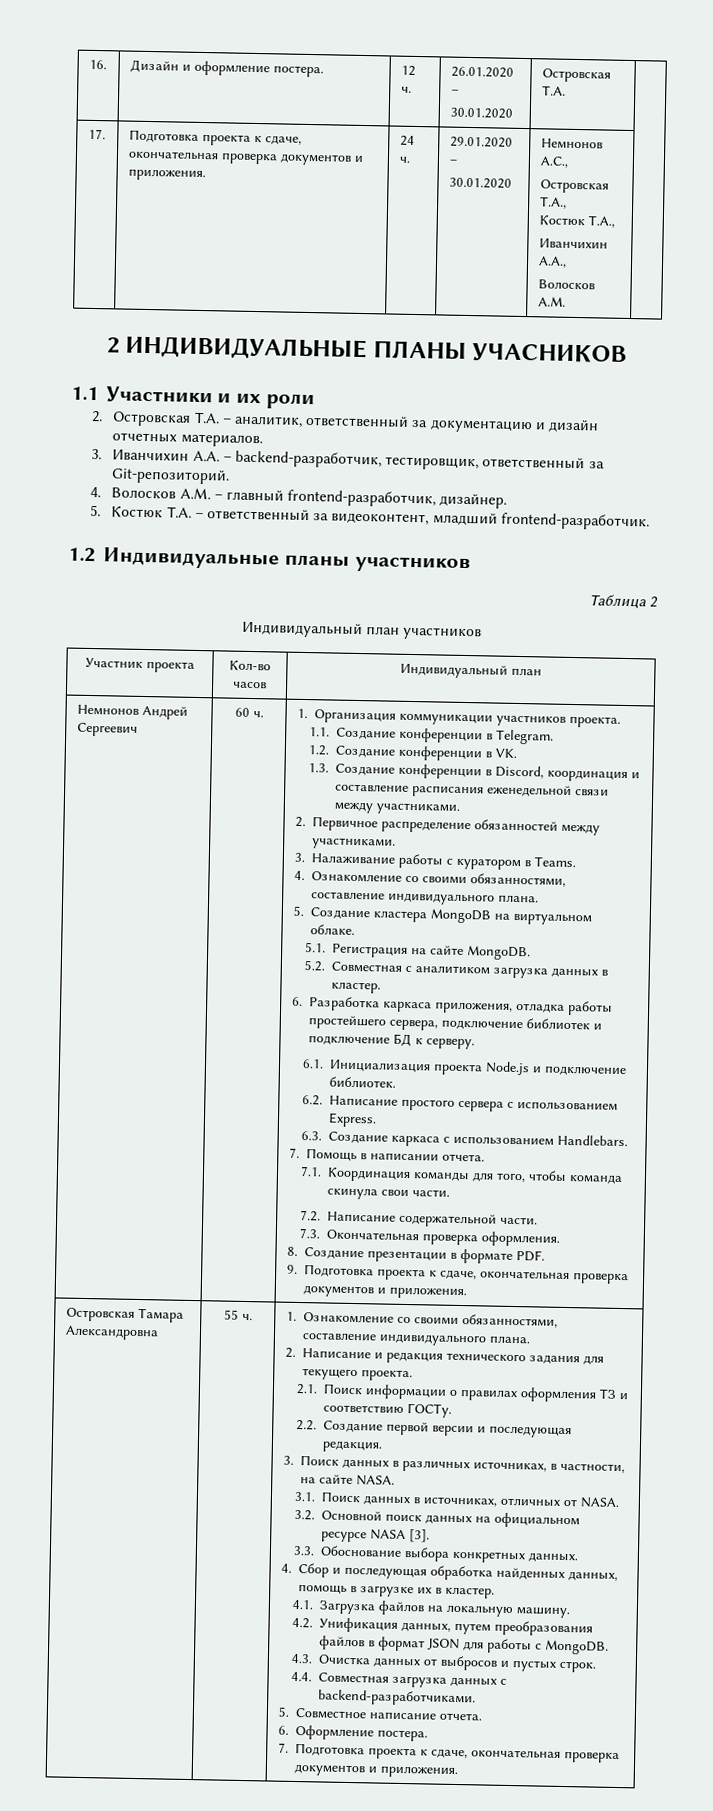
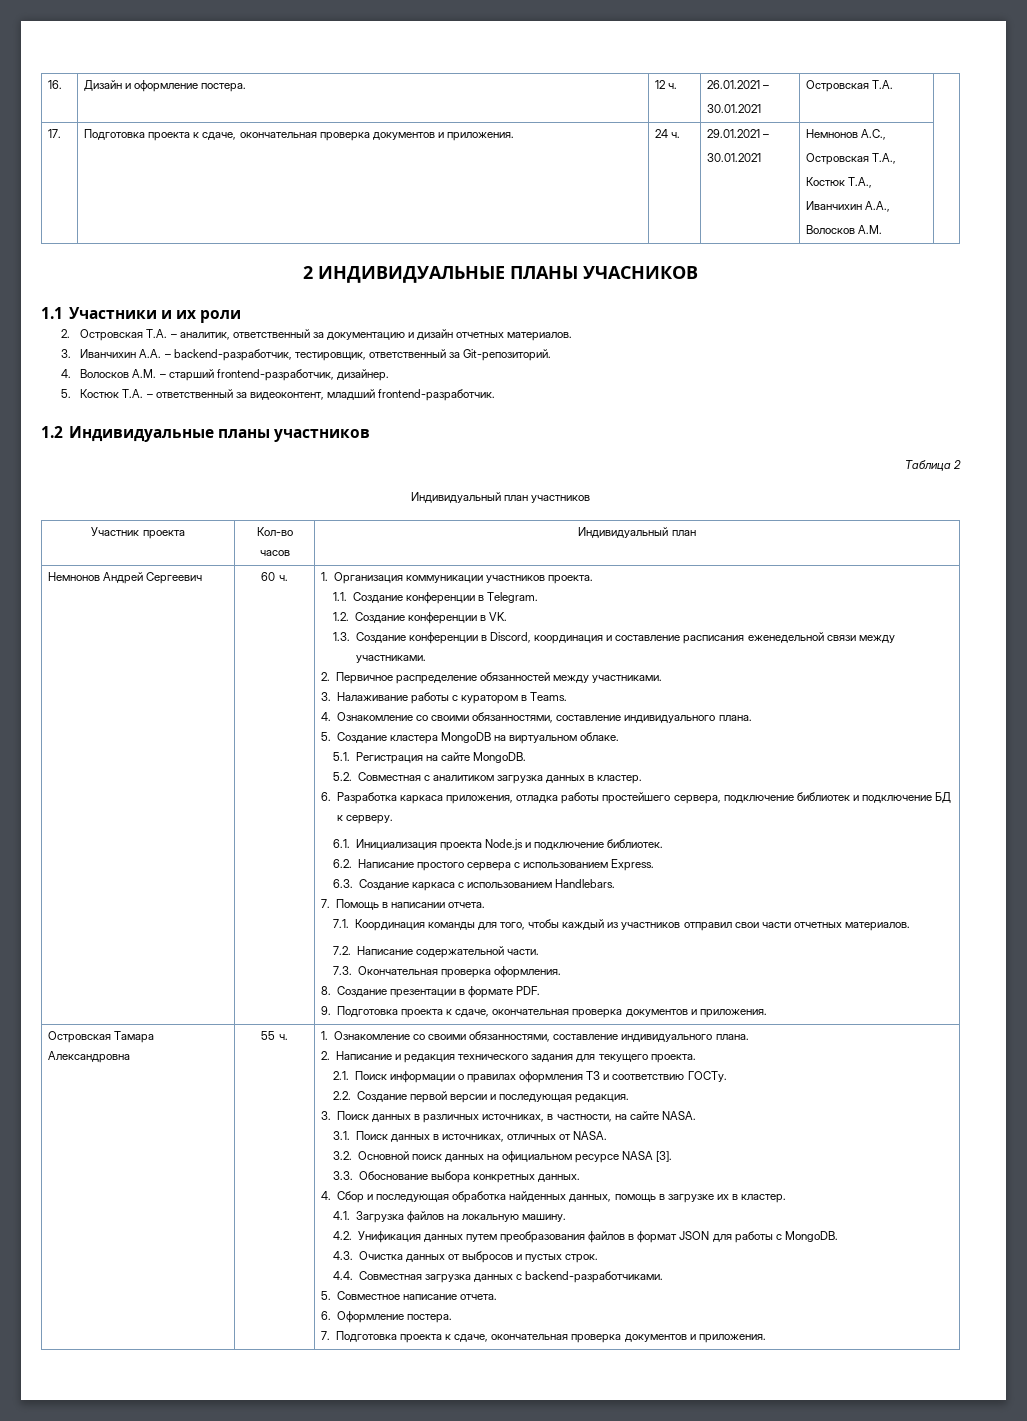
- 16. | Дизайн и оформление постера. | 12 ч. | 26.01.2020 –
- 30.01.2020 | Островская Т.А. |
+ 16. | Дизайн и оформление постера. | 12 ч. | 26.01.2021 –
+ 30.01.2021 | Островская Т.А. |
- 17. | Подготовка проекта к сдаче, окончательная проверка документов и приложения. | 24 ч. | 29.01.2020 –
- 30.01.2020 | Немнонов А.С.,
+ 17. | Подготовка проекта к сдаче, окончательная проверка документов и приложения. | 24 ч. | 29.01.2021 –
+ 30.01.2021 | Немнонов А.С.,
- 4. Волосков А.М. – главный frontend-разработчик, дизайнер.
+ 4. Волосков А.М. – старший frontend-разработчик, дизайнер.
- 7.1. Координация команды для того, чтобы команда скинула свои части.
+ 7.1. Координация команды для того, чтобы каждый из участников отправил свои части отчетных материалов.
- 4.2. Унификация данных, путем преобразования файлов в формат JSON для работы с MongoDB.
+ 4.2. Унификация данных путем преобразования файлов в формат JSON для работы с MongoDB.

